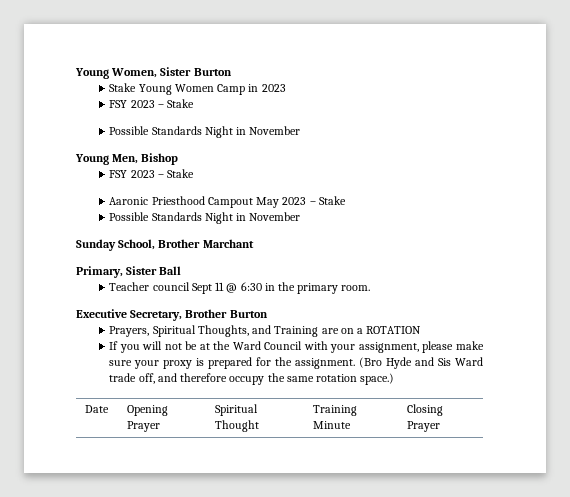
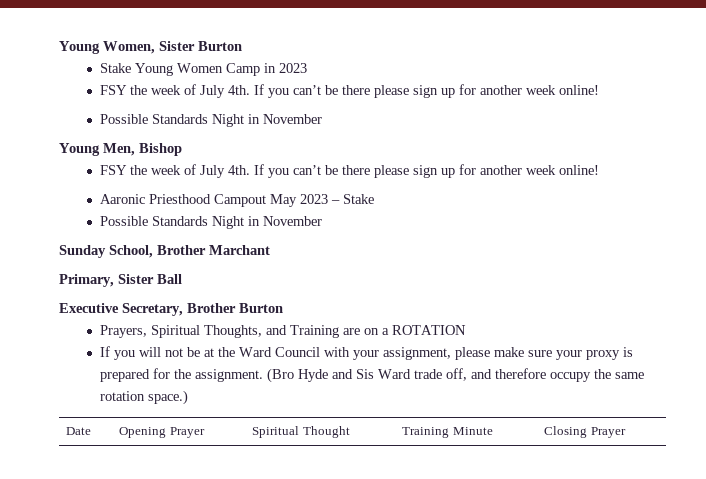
  Stake Young Women Camp in 2023
- FSY 2023 – Stake
+ FSY the week of July 4th. If you can’t be there please sign up for another week online!
  Young Men, Bishop
- FSY 2023 – Stake
+ FSY the week of July 4th. If you can’t be there please sign up for another week online!
- Teacher council Sept 11 @ 6:30 in the primary room.

